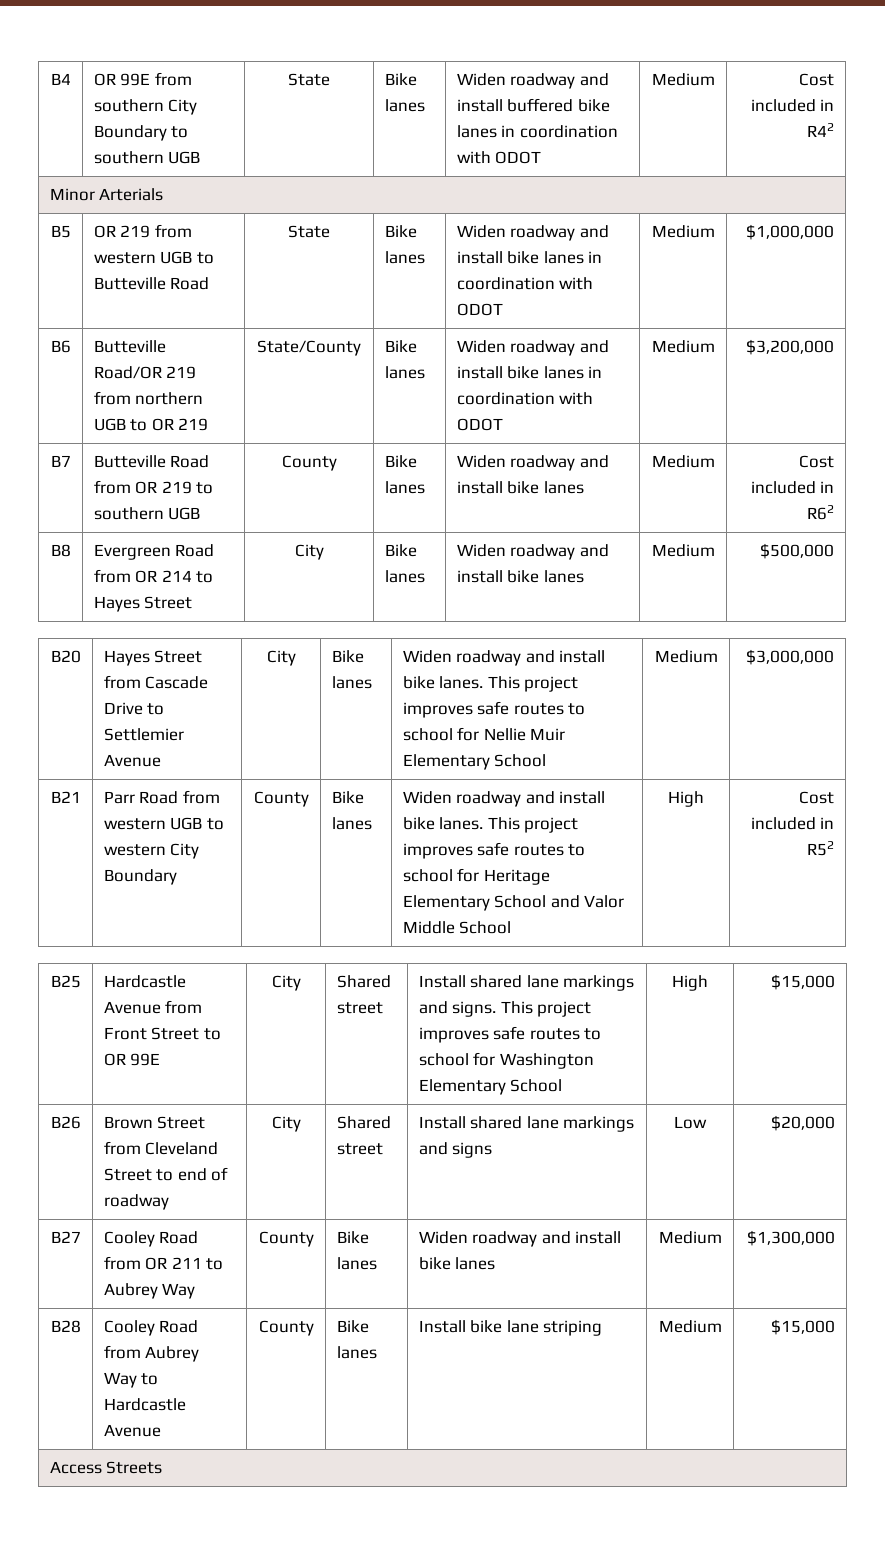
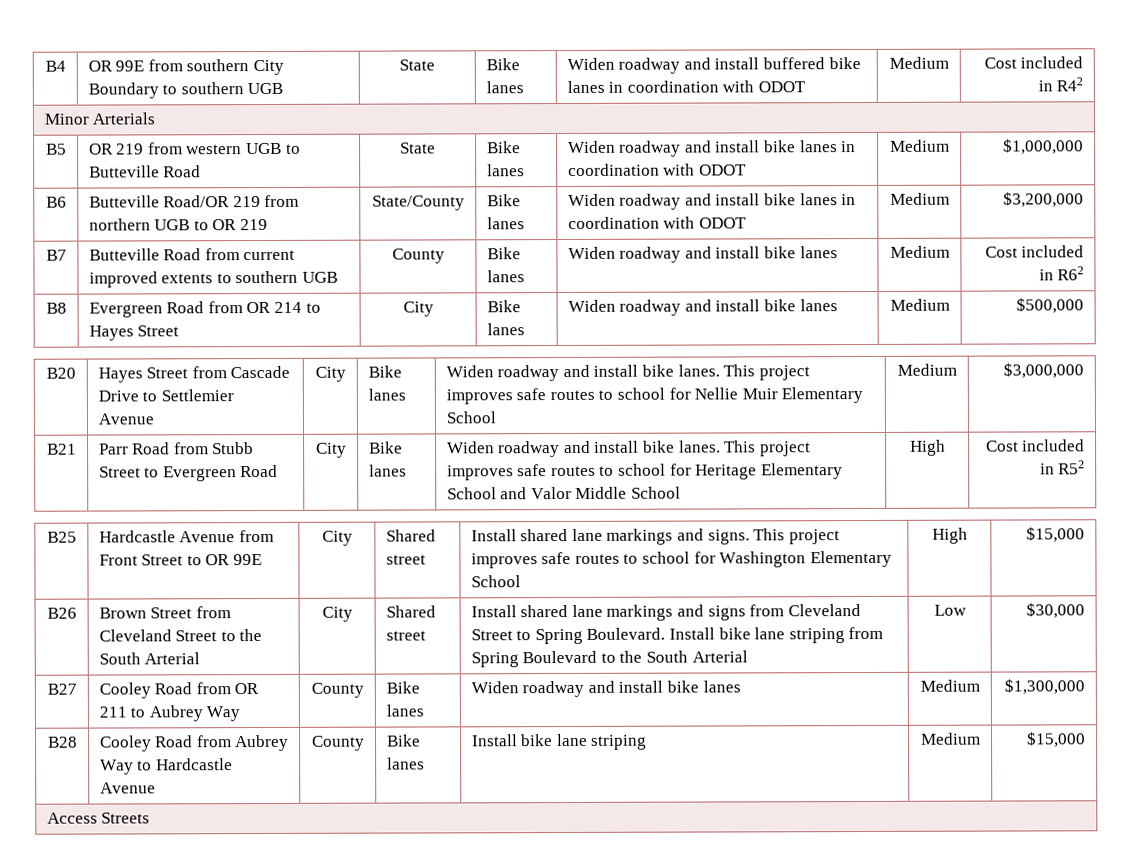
- B7 | Butteville Road from OR 219 to southern UGB | County | Bike lanes | Widen roadway and install bike lanes | Medium | Cost included in R62
+ B7 | Butteville Road from current improved extents to southern UGB | County | Bike lanes | Widen roadway and install bike lanes | Medium | Cost included in R62
- B21 | Parr Road from western UGB to western City Boundary | County | Bike lanes | Widen roadway and install bike lanes. This project improves safe routes to school for Heritage Elementary School and Valor Middle School | High | Cost included in R52
+ B21 | Parr Road from Stubb Street to Evergreen Road | City | Bike lanes | Widen roadway and install bike lanes. This project improves safe routes to school for Heritage Elementary School and Valor Middle School | High | Cost included in R52
- B26 | Brown Street from Cleveland Street to end of roadway | City | Shared street | Install shared lane markings and signs | Low | $20,000
+ B26 | Brown Street from Cleveland Street to the South Arterial | City | Shared street | Install shared lane markings and signs from Cleveland Street to Spring Boulevard. Install bike lane striping from Spring Boulevard to the South Arterial | Low | $30,000

